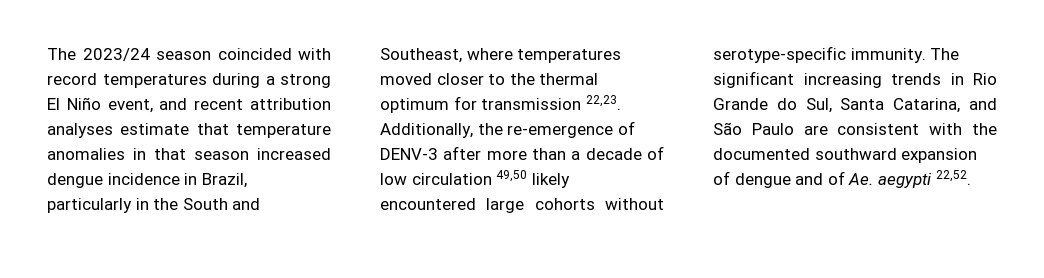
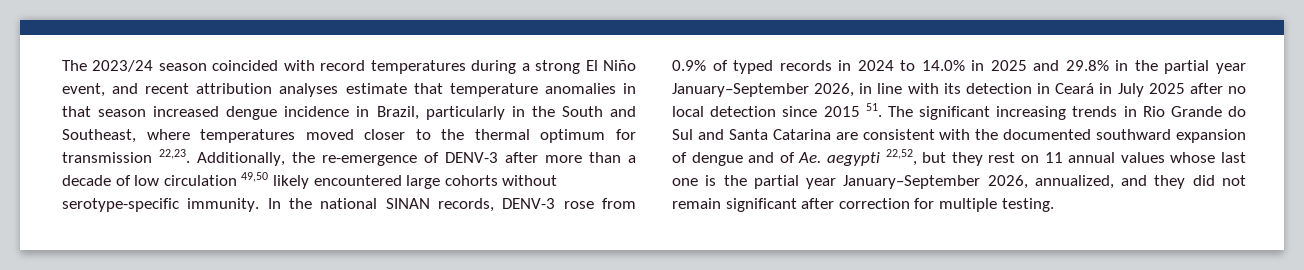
- The significant increasing trends in Rio Grande do Sul, Santa Catarina, and São Paulo are consistent with the documented southward expansion of dengue and of Ae. aegypti 22,52.
+ In the national SINAN records, DENV-3 rose from 0.9% of typed records in 2024 to 14.0% in 2025 and 29.8% in the partial year January–September 2026, in line with its detection in Ceará in July 2025 after no local detection since 2015 51. The significant increasing trends in Rio Grande do Sul and Santa Catarina are consistent with the documented southward expansion of dengue and of Ae. aegypti 22,52, but they rest on 11 annual values whose last one is the partial year January–September 2026, annualized, and they did not remain significant after correction for multiple testing.

